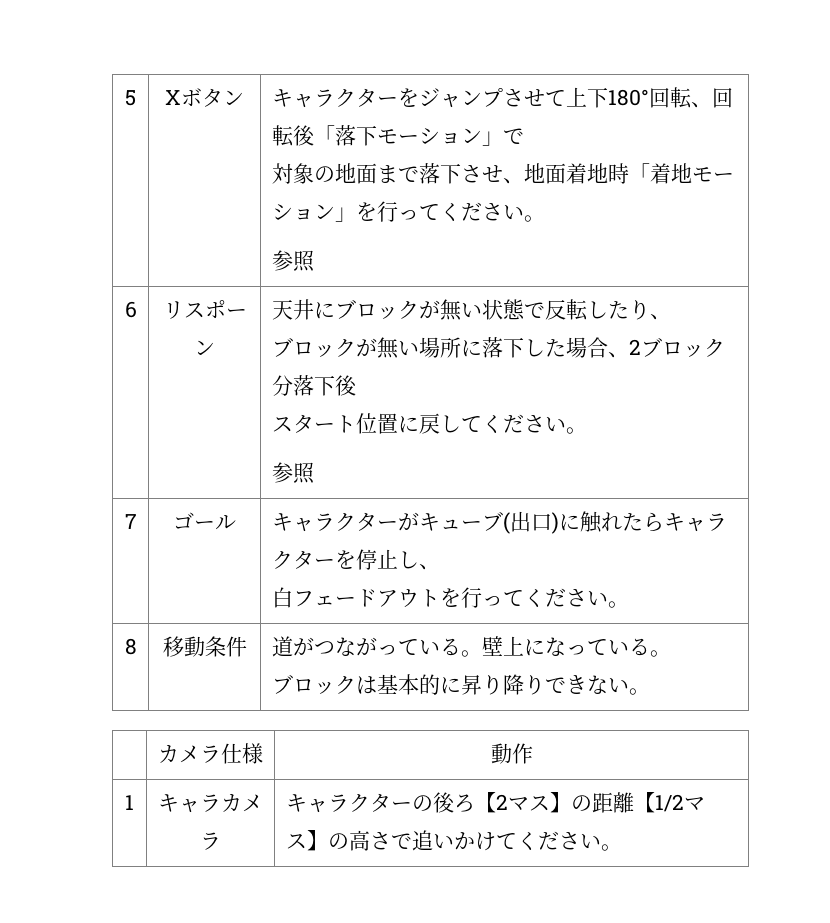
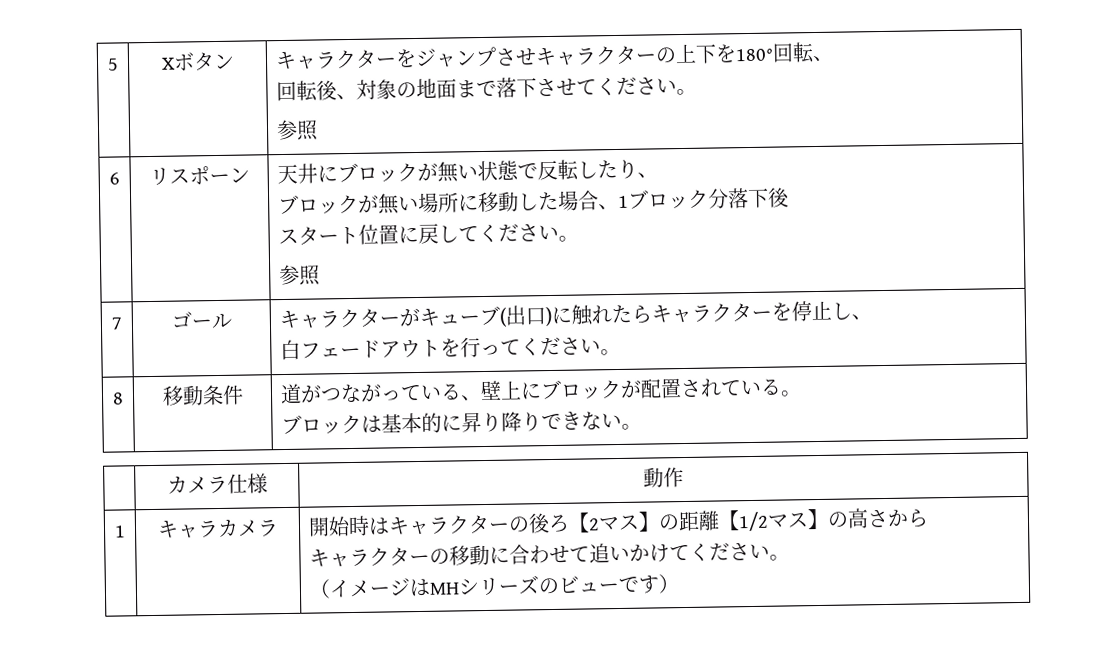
- 5 | Xボタン | キャラクターをジャンプさせて上下180°回転、回転後「落下モーション」で
- 対象の地面まで落下させ、地面着地時「着地モーション」を行ってください。
+ 5 | Xボタン | キャラクターをジャンプさせキャラクターの上下を180°回転、
+ 回転後、対象の地面まで落下させてください。
  6 | リスポーン | 天井にブロックが無い状態で反転したり、
- ブロックが無い場所に落下した場合、2ブロック分落下後
+ ブロックが無い場所に移動した場合、1ブロック分落下後
- 8 | 移動条件 | 道がつながっている。壁上になっている。
+ 8 | 移動条件 | 道がつながっている、壁上にブロックが配置されている。
- キャラクターの後ろ【2マス】の距離【1/2マス】の高さで追いかけてください。
+ 開始時はキャラクターの後ろ【2マス】の距離【1/2マス】の高さから
+ キャラクターの移動に合わせて追いかけてください。
+ （イメージはMHシリーズのビューです）

